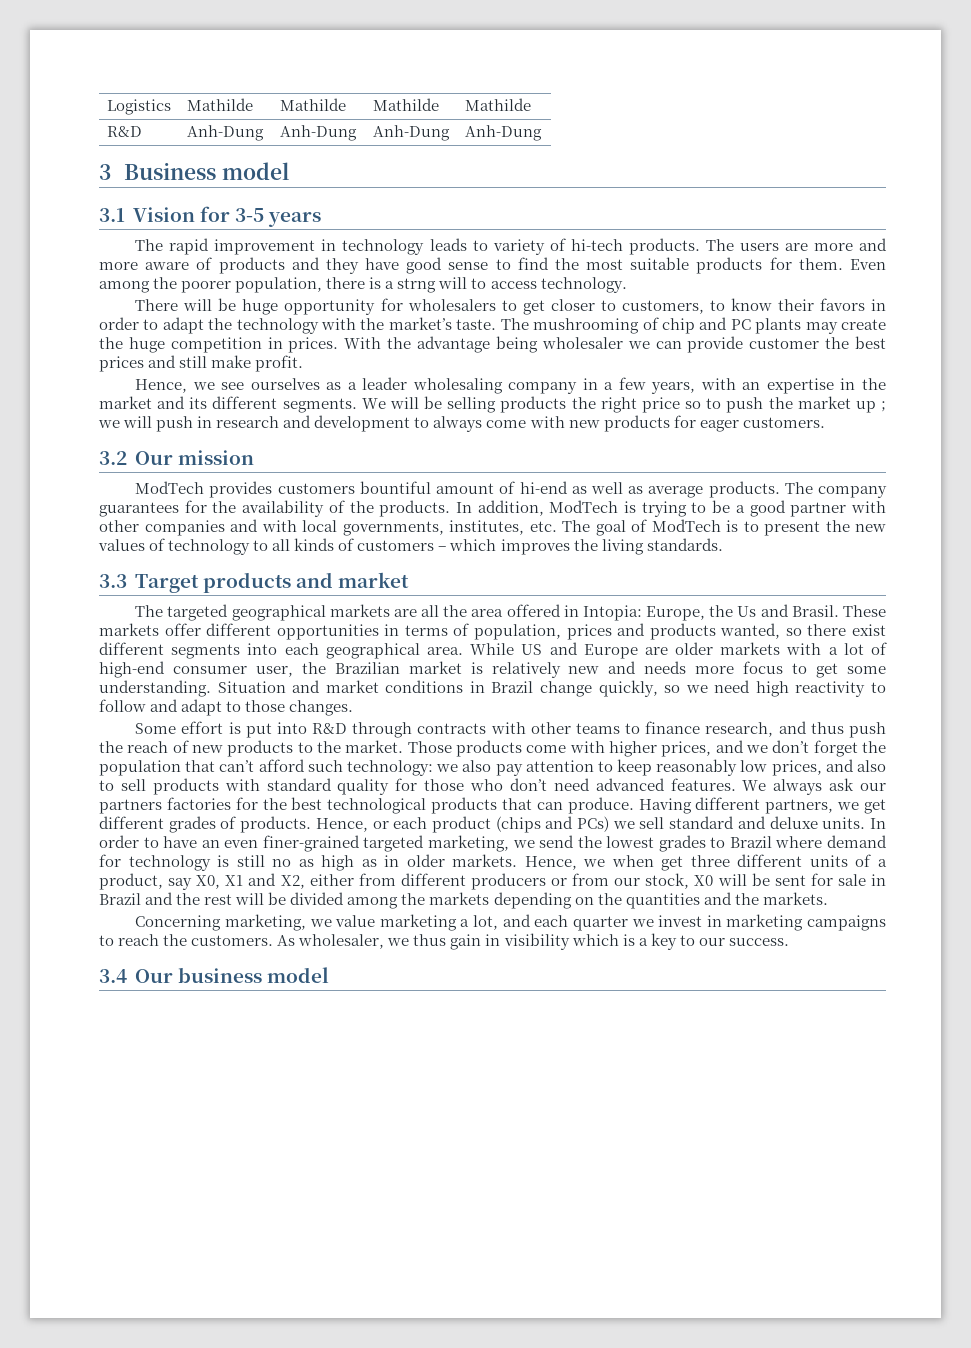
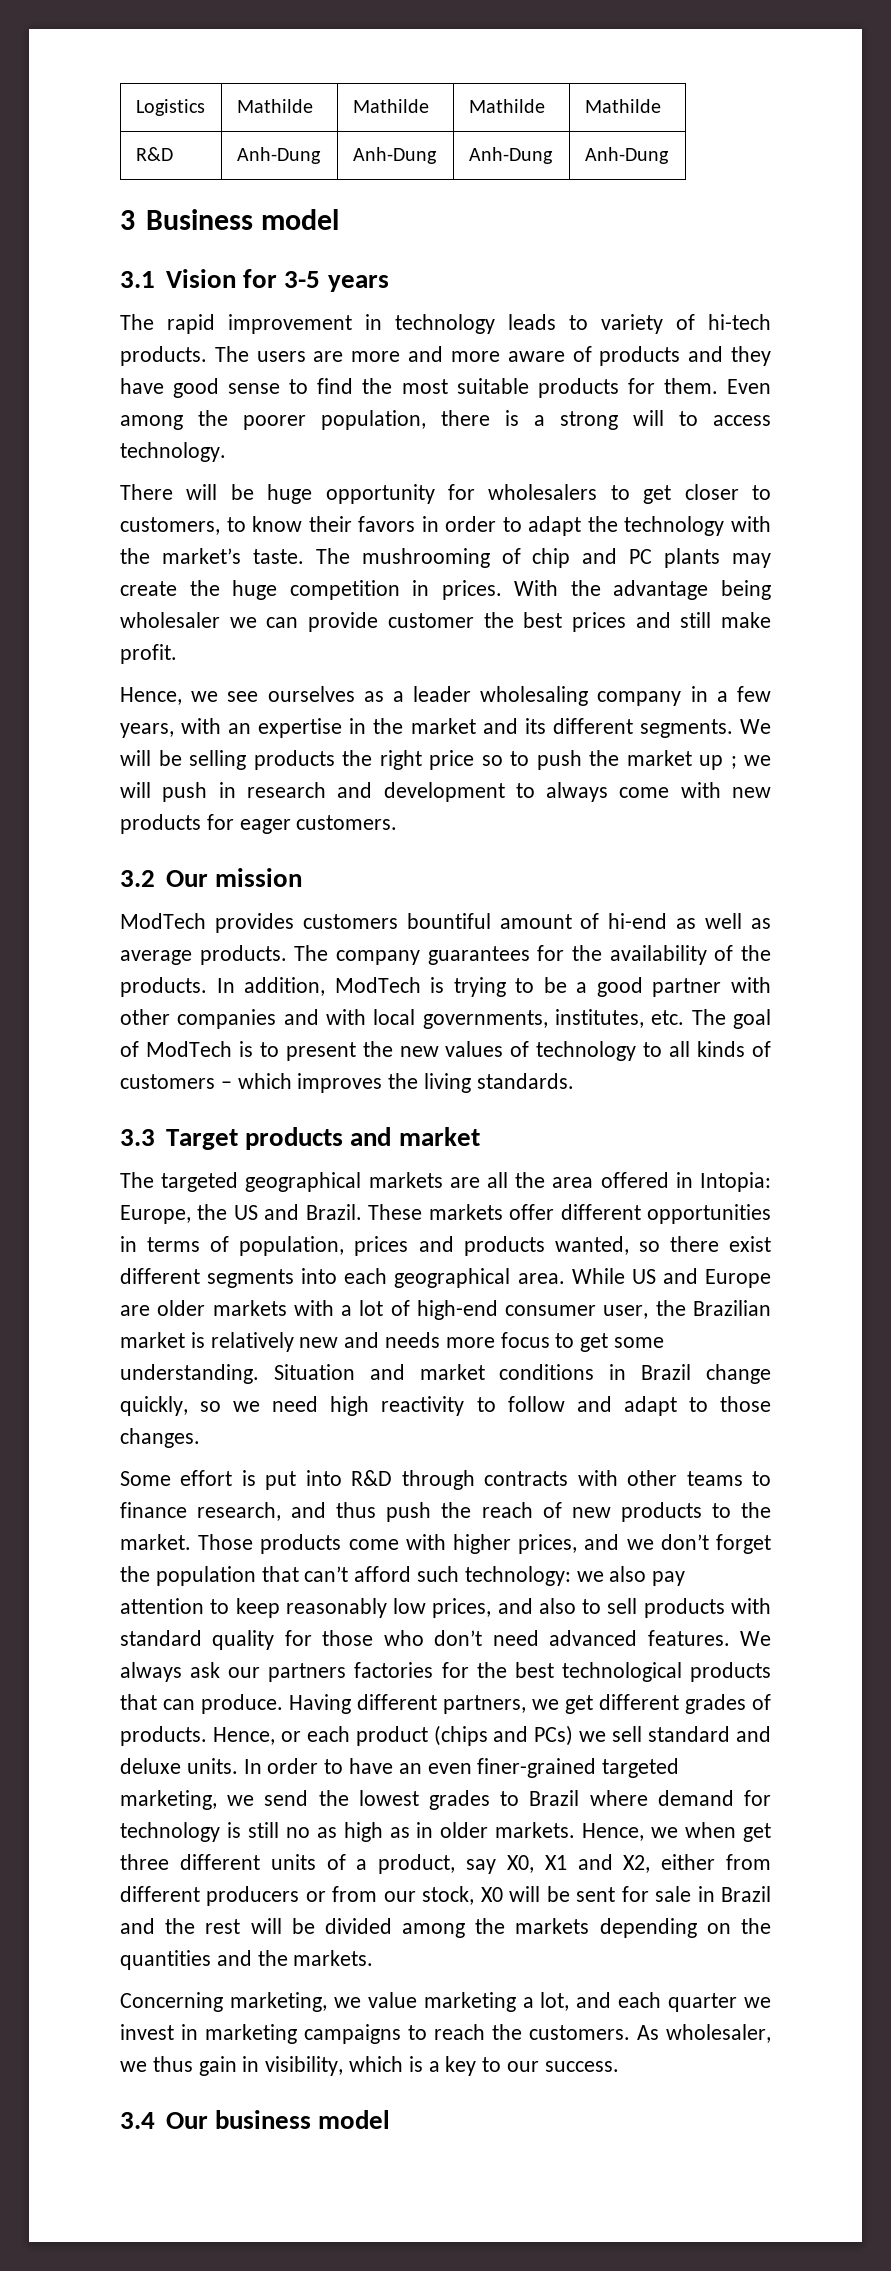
- Even among the poorer population, there is a strng will to access technology.
+ Even among the poorer population, there is a strong will to access technology.
- The targeted geographical markets are all the area offered in Intopia: Europe, the Us and Brasil.
+ The targeted geographical markets are all the area offered in Intopia: Europe, the US and Brazil.
- As wholesaler, we thus gain in visibility which is a key to our success.
+ As wholesaler, we thus gain in visibility, which is a key to our success.

